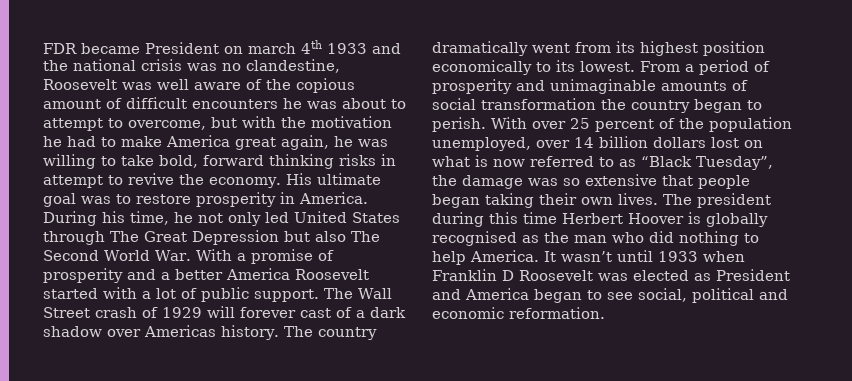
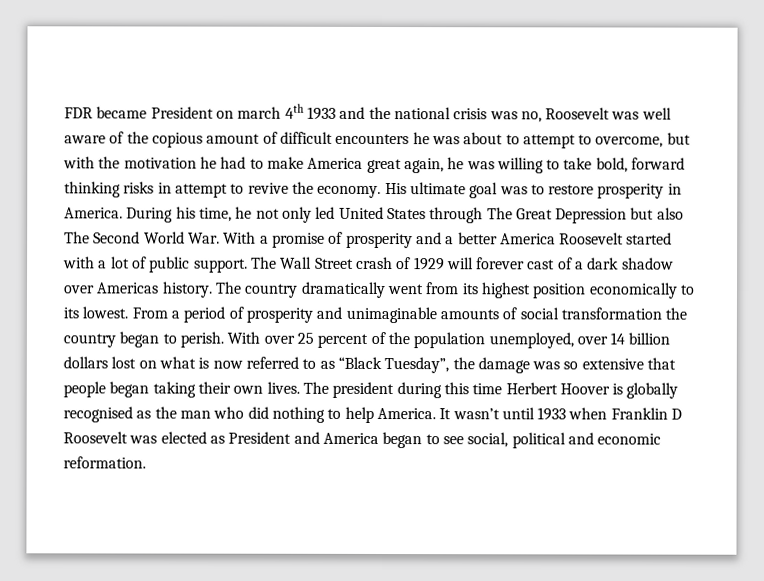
- FDR became President on march 4th 1933 and the national crisis was no clandestine, Roosevelt was well aware of the copious amount of difficult encounters he was about to attempt to overcome, but with the motivation he had to make America great again, he was willing to take bold, forward thinking risks in attempt to revive the economy.
+ FDR became President on march 4th 1933 and the national crisis was no, Roosevelt was well aware of the copious amount of difficult encounters he was about to attempt to overcome, but with the motivation he had to make America great again, he was willing to take bold, forward thinking risks in attempt to revive the economy.

